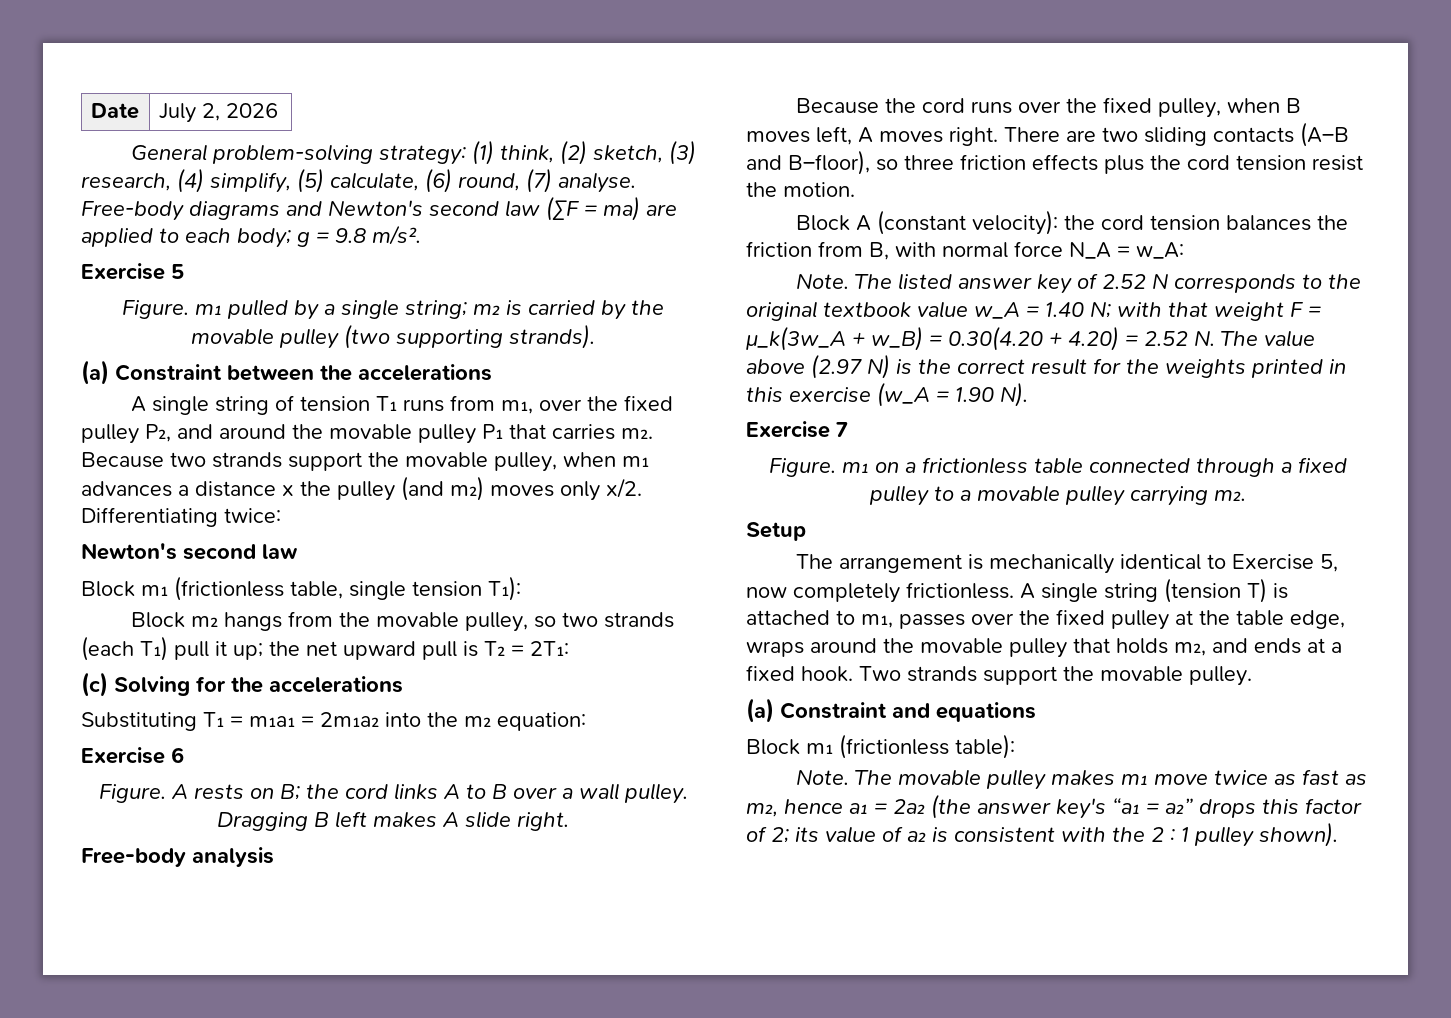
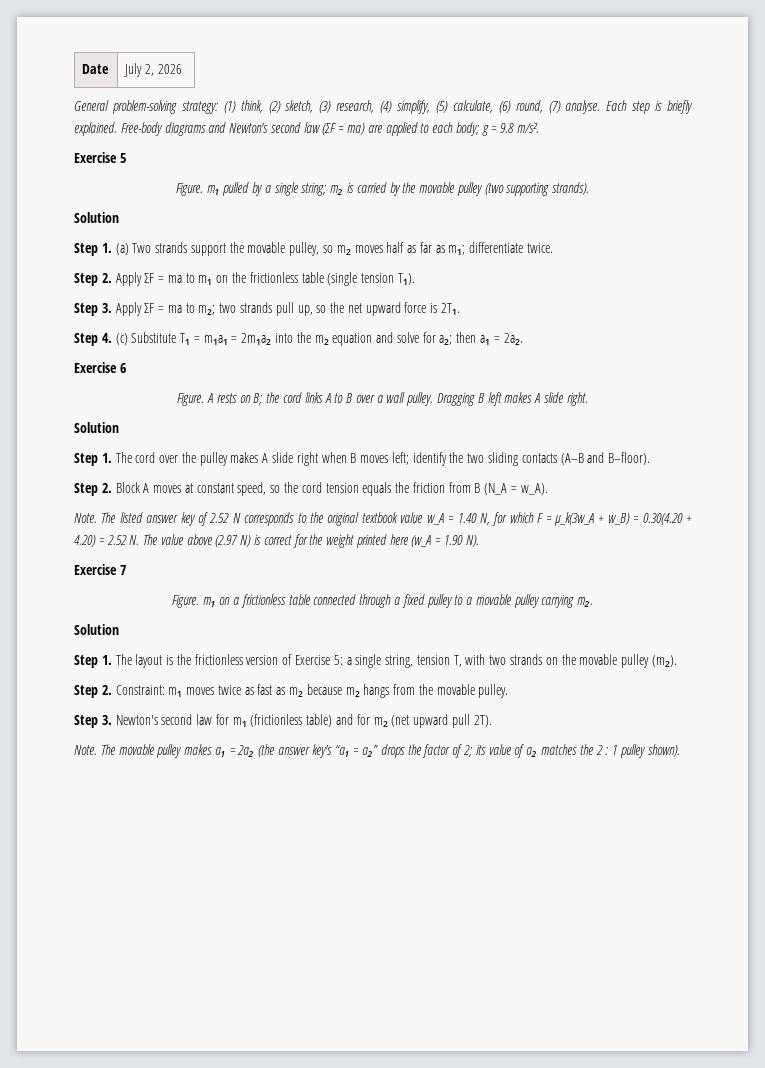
+ Each step is briefly explained.
  Figure. m₁ pulled by a single string; m₂ is carried by the movable pulley (two supporting strands).
- (a) Constraint between the accelerations
- A single string of tension T₁ runs from m₁, over the fixed pulley P₂, and around the movable pulley P₁ that carries m₂. Because two strands support the movable pulley, when m₁ advances a distance x the pulley (and m₂) moves only x/2. Differentiating twice:
- Newton's second law
- Block m₁ (frictionless table, single tension T₁):
- Block m₂ hangs from the movable pulley, so two strands (each T₁) pull it up; the net upward pull is T₂ = 2T₁:
- (c) Solving for the accelerations
- Substituting T₁ = m₁a₁ = 2m₁a₂ into the m₂ equation:
+ Solution
+ Step 1. (a) Two strands support the movable pulley, so m₂ moves half as far as m₁; differentiate twice.
+ Step 2. Apply ΣF = ma to m₁ on the frictionless table (single tension T₁).
+ Step 3. Apply ΣF = ma to m₂; two strands pull up, so the net upward force is 2T₁.
+ Step 4. (c) Substitute T₁ = m₁a₁ = 2m₁a₂ into the m₂ equation and solve for a₂; then a₁ = 2a₂.
  Dragging B left makes A slide right.
- Free-body analysis
- Because the cord runs over the fixed pulley, when B moves left, A moves right. There are two sliding contacts (A–B and B–floor), so three friction effects plus the cord tension resist the motion.
- Block A (constant velocity): the cord tension balances the friction from B, with normal force N_A = w_A:
+ Solution
+ Step 1. The cord over the pulley makes A slide right when B moves left; identify the two sliding contacts (A–B and B–floor).
+ Step 2. Block A moves at constant speed, so the cord tension equals the friction from B (N_A = w_A).
- The listed answer key of 2.52 N corresponds to the original textbook value w_A = 1.40 N; with that weight F = μ_k(3w_A + w_B) = 0.30(4.20 + 4.20) = 2.52 N. The value above (2.97 N) is the correct result for the weights printed in this exercise (w_A = 1.90 N).
+ The listed answer key of 2.52 N corresponds to the original textbook value w_A = 1.40 N, for which F = μ_k(3w_A + w_B) = 0.30(4.20 + 4.20) = 2.52 N. The value above (2.97 N) is correct for the weight printed here (w_A = 1.90 N).
  Figure. m₁ on a frictionless table connected through a fixed pulley to a movable pulley carrying m₂.
- Setup
- The arrangement is mechanically identical to Exercise 5, now completely frictionless. A single string (tension T) is attached to m₁, passes over the fixed pulley at the table edge, wraps around the movable pulley that holds m₂, and ends at a fixed hook. Two strands support the movable pulley.
- (a) Constraint and equations
- Block m₁ (frictionless table):
+ Solution
+ Step 1. The layout is the frictionless version of Exercise 5: a single string, tension T, with two strands on the movable pulley (m₂).
+ Step 2. Constraint: m₁ moves twice as fast as m₂ because m₂ hangs from the movable pulley.
+ Step 3. Newton's second law for m₁ (frictionless table) and for m₂ (net upward pull 2T).
- The movable pulley makes m₁ move twice as fast as m₂, hence a₁ = 2a₂ (the answer key's “a₁ = a₂” drops this factor of 2; its value of a₂ is consistent with the 2 : 1 pulley shown).
+ The movable pulley makes a₁ = 2a₂ (the answer key's “a₁ = a₂” drops the factor of 2; its value of a₂ matches the 2 : 1 pulley shown).

